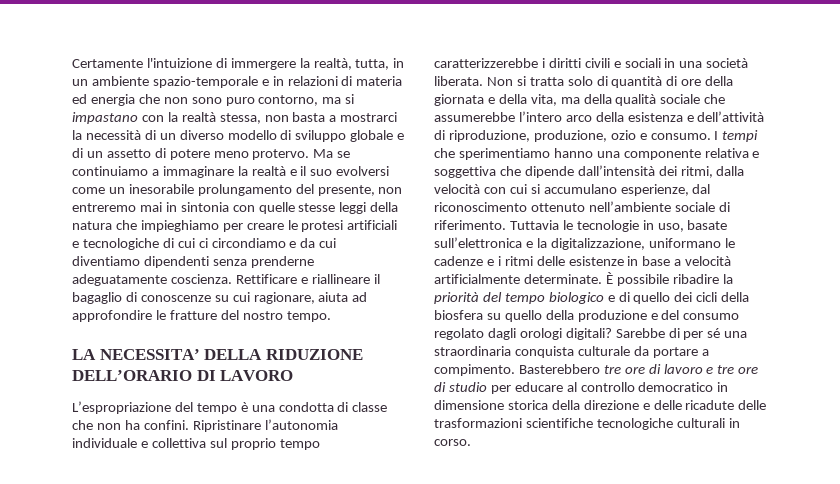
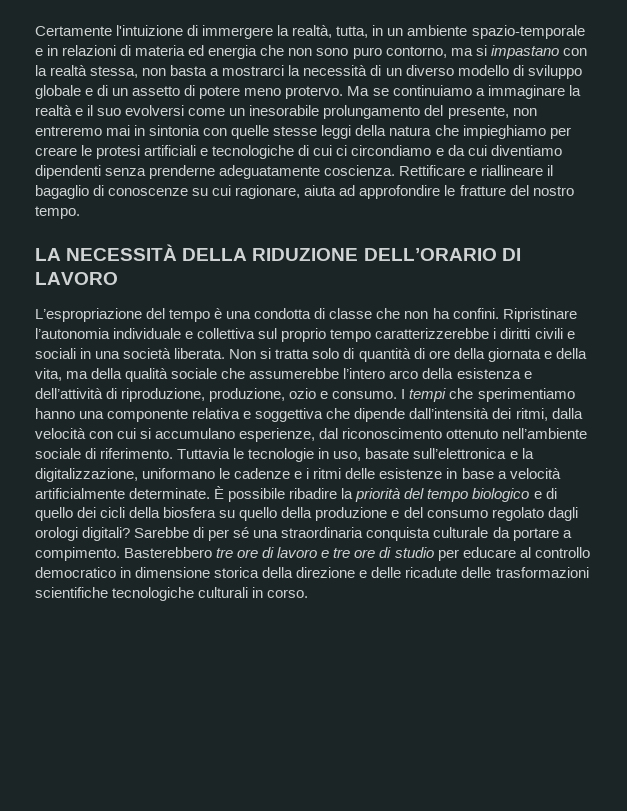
- LA NECESSITA’ DELLA RIDUZIONE DELL’ORARIO DI LAVORO
+ LA NECESSITÀ DELLA RIDUZIONE DELL’ORARIO DI LAVORO

